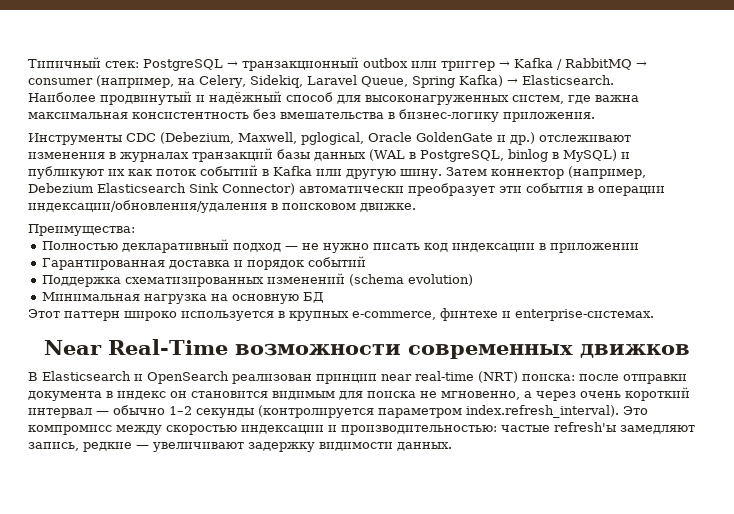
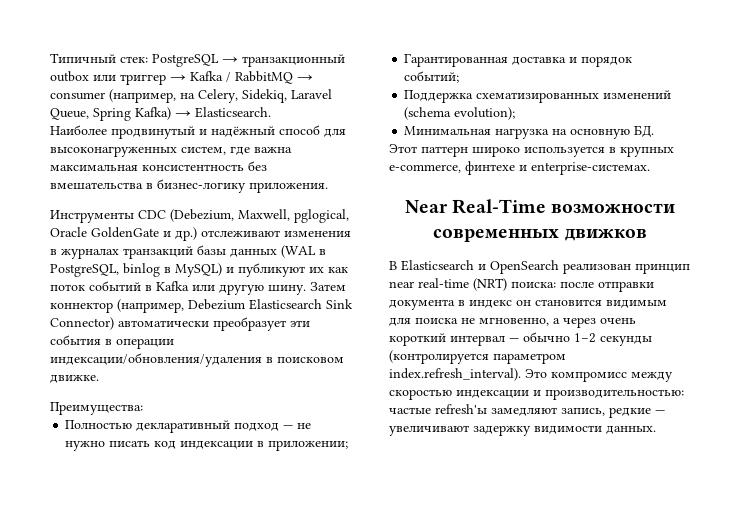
- Полностью декларативный подход — не нужно писать код индексации в приложении
+ Полностью декларативный подход — не нужно писать код индексации в приложении;
- Гарантированная доставка и порядок событий
+ Гарантированная доставка и порядок событий;
- Поддержка схематизированных изменений (schema evolution)
+ Поддержка схематизированных изменений (schema evolution);
- Минимальная нагрузка на основную БД
+ Минимальная нагрузка на основную БД.

